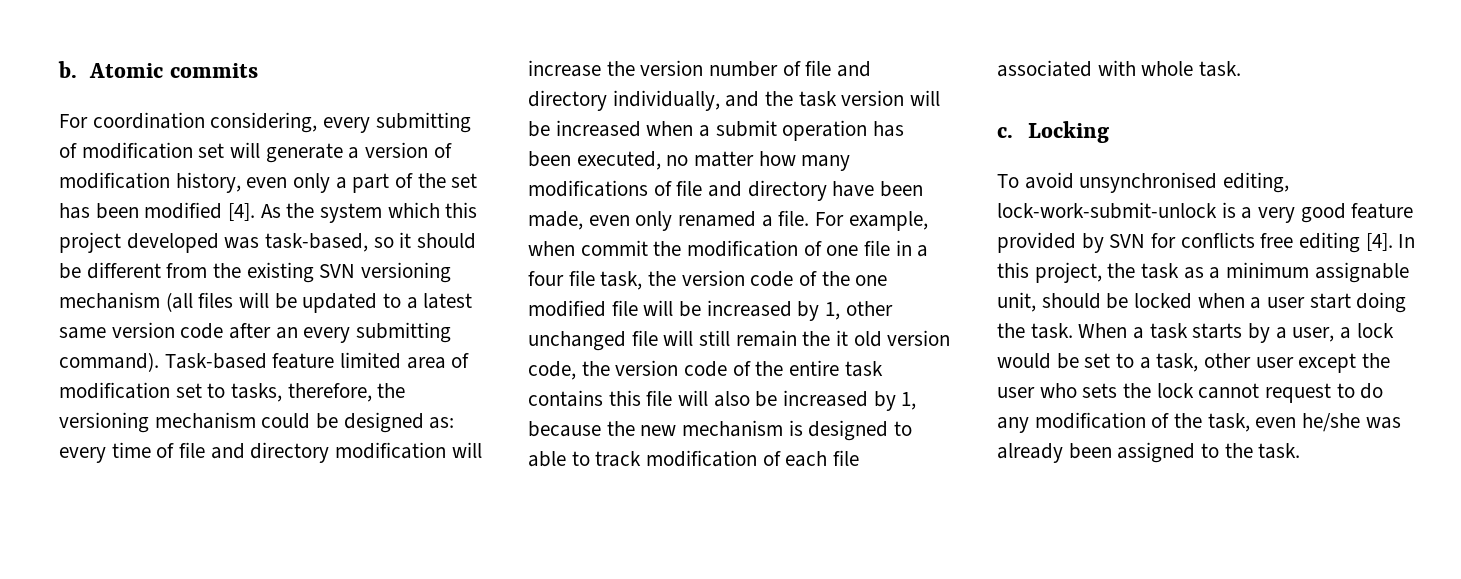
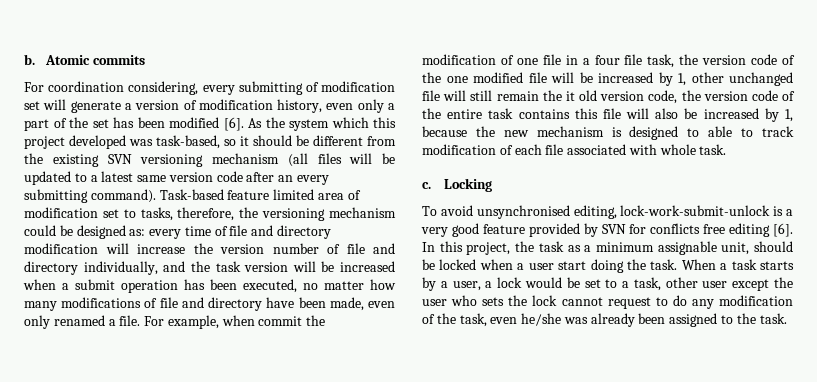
- For coordination considering, every submitting of modification set will generate a version of modification history, even only a part of the set has been modified [4].
+ For coordination considering, every submitting of modification set will generate a version of modification history, even only a part of the set has been modified [6].
- To avoid unsynchronised editing, lock-work-submit-unlock is a very good feature provided by SVN for conflicts free editing [4].
+ To avoid unsynchronised editing, lock-work-submit-unlock is a very good feature provided by SVN for conflicts free editing [6].

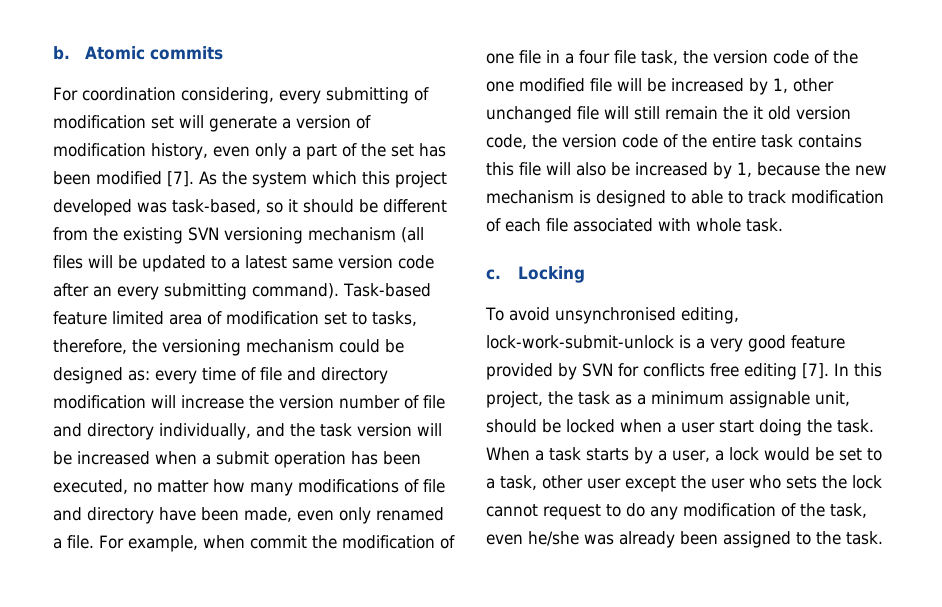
- For coordination considering, every submitting of modification set will generate a version of modification history, even only a part of the set has been modified [6].
+ For coordination considering, every submitting of modification set will generate a version of modification history, even only a part of the set has been modified [7].
- To avoid unsynchronised editing, lock-work-submit-unlock is a very good feature provided by SVN for conflicts free editing [6].
+ To avoid unsynchronised editing, lock-work-submit-unlock is a very good feature provided by SVN for conflicts free editing [7].

